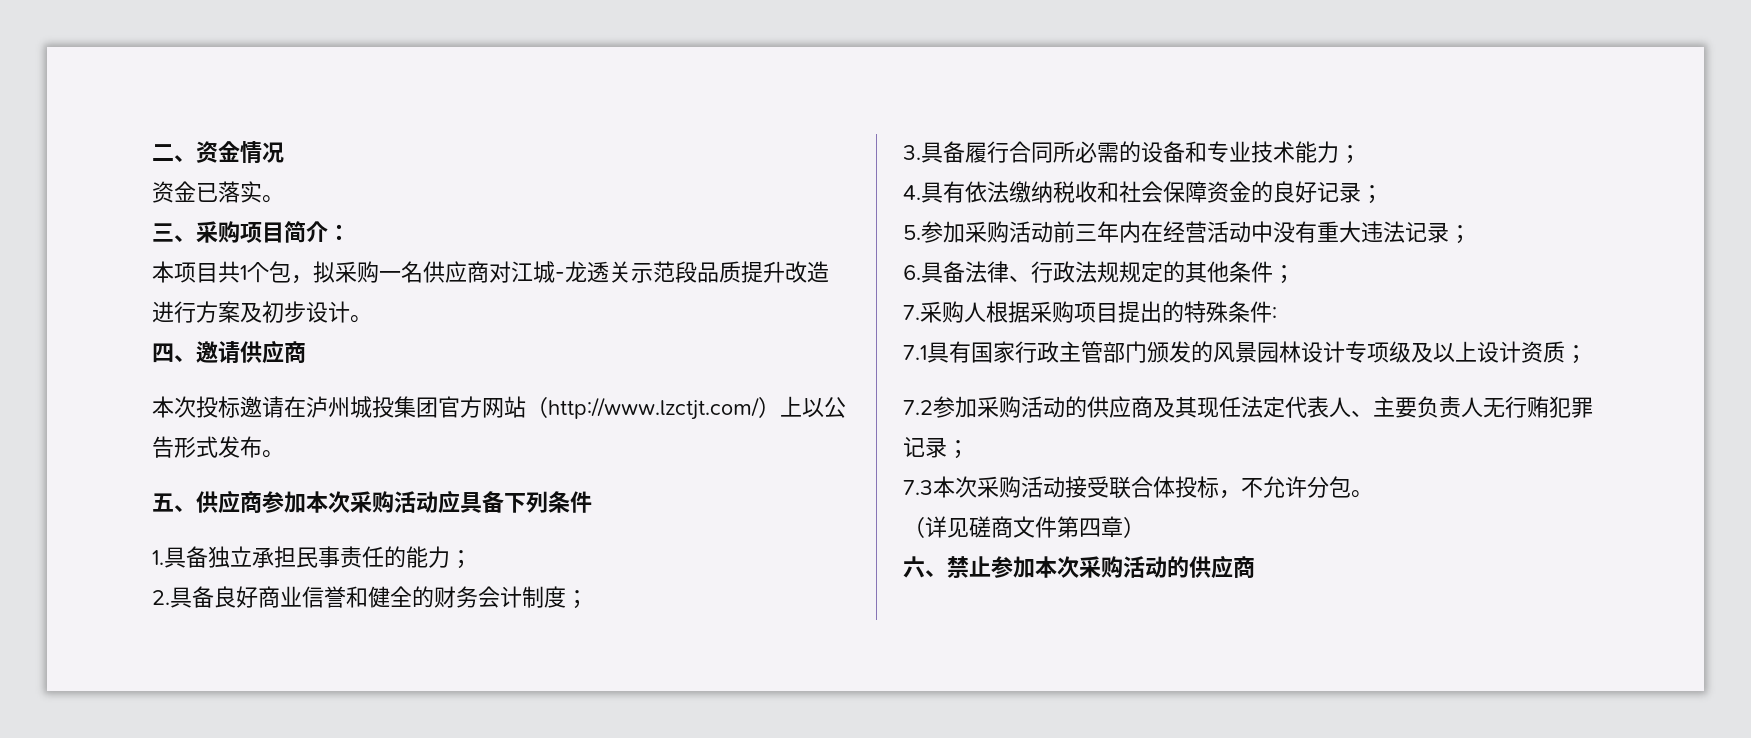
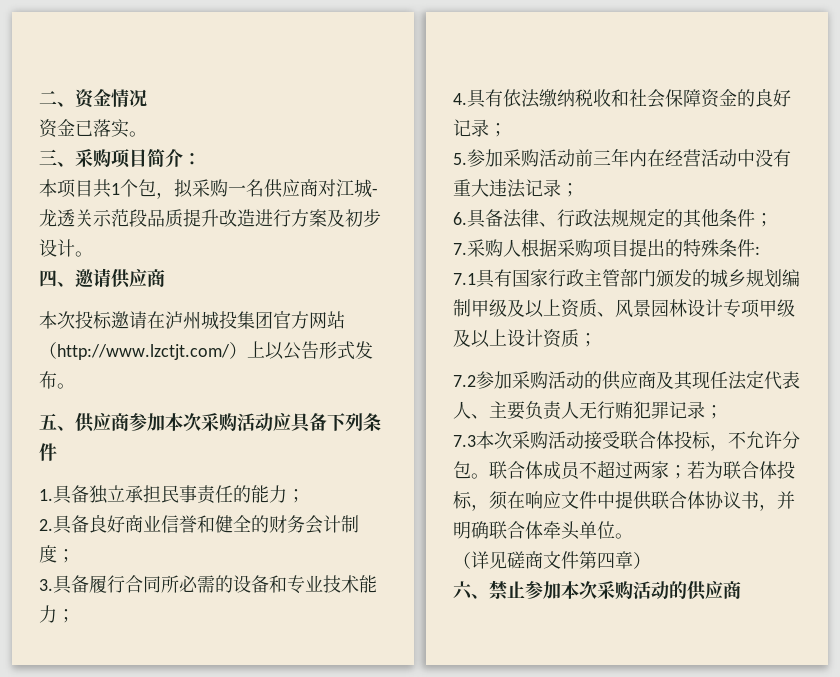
- 7.1具有国家行政主管部门颁发的风景园林设计专项级及以上设计资质；
+ 7.1具有国家行政主管部门颁发的城乡规划编制甲级及以上资质、风景园林设计专项甲级及以上设计资质；
+ 联合体成员不超过两家；若为联合体投标，须在响应文件中提供联合体协议书，并明确联合体牵头单位。

